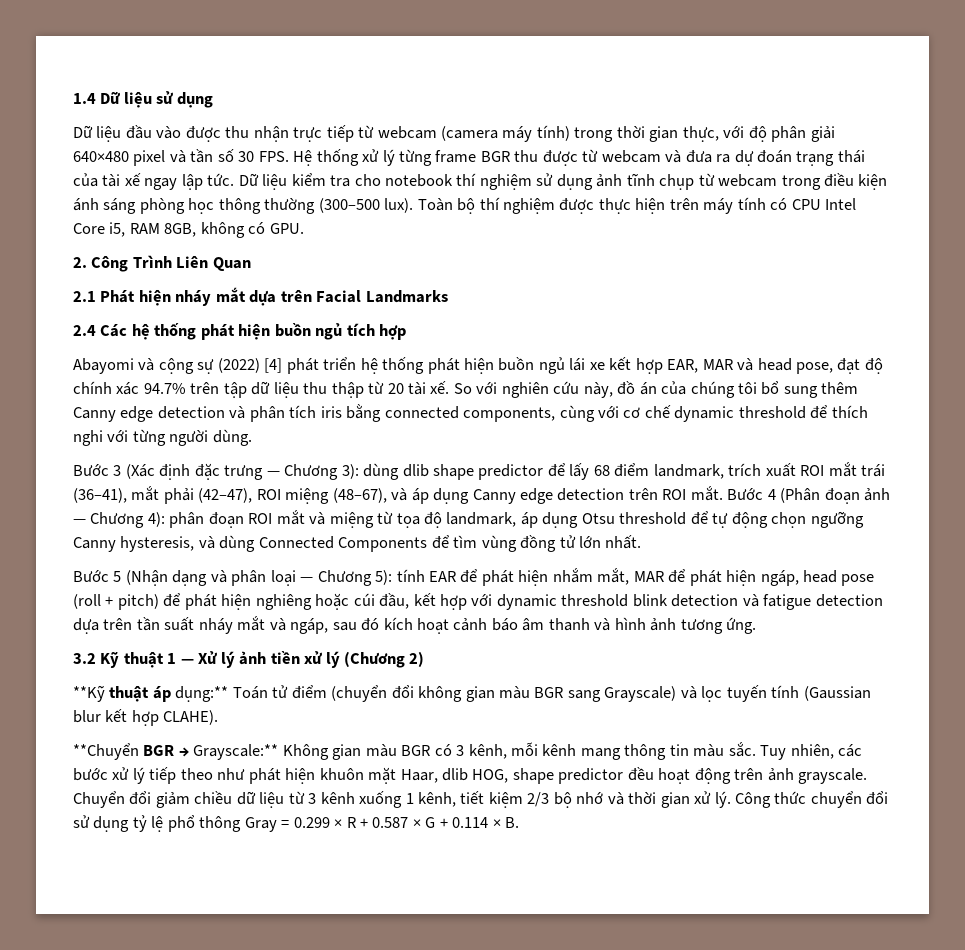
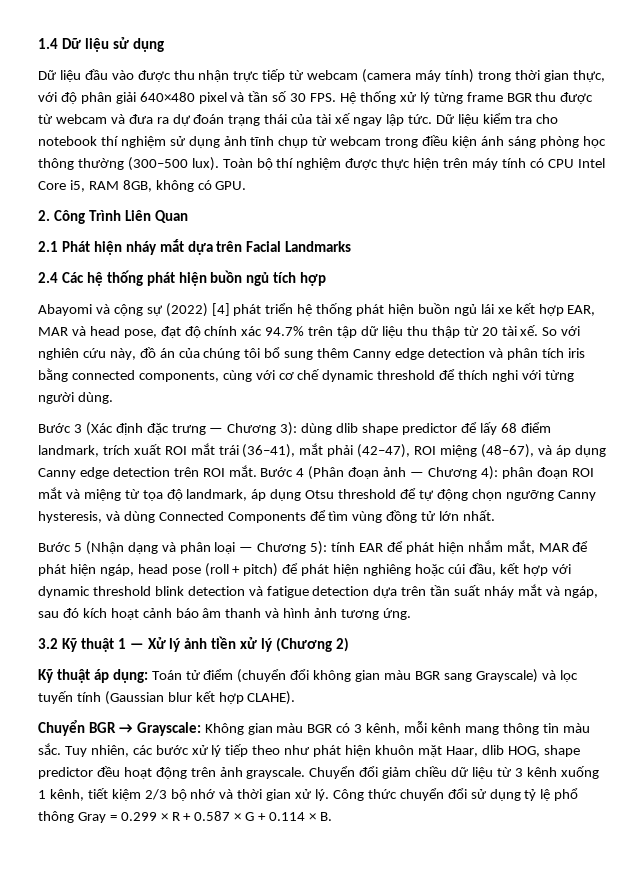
- **Kỹ thuật áp dụng:** Toán tử điểm (chuyển đổi không gian màu BGR sang Grayscale) và lọc tuyến tính (Gaussian blur kết hợp CLAHE).
+ Kỹ thuật áp dụng: Toán tử điểm (chuyển đổi không gian màu BGR sang Grayscale) và lọc tuyến tính (Gaussian blur kết hợp CLAHE).
- **Chuyển BGR → Grayscale:** Không gian màu BGR có 3 kênh, mỗi kênh mang thông tin màu sắc.
+ Chuyển BGR → Grayscale: Không gian màu BGR có 3 kênh, mỗi kênh mang thông tin màu sắc.

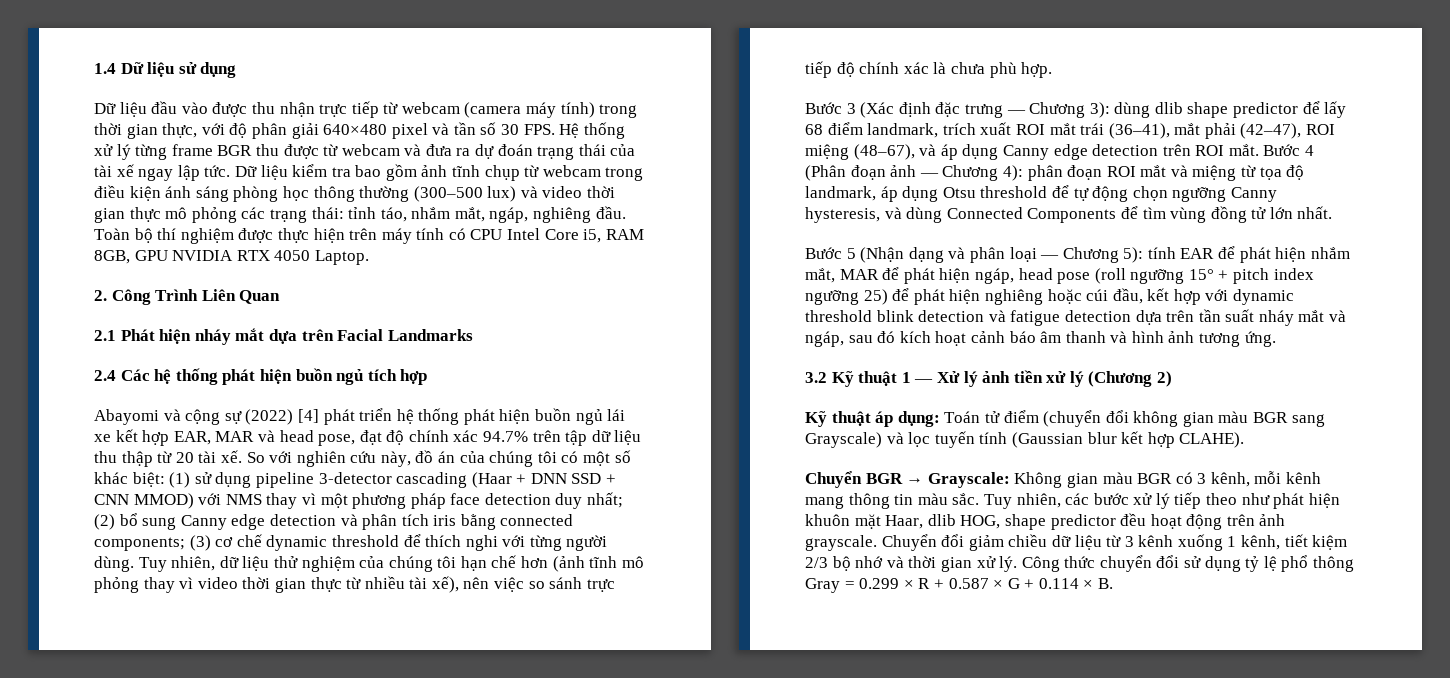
- Dữ liệu kiểm tra cho notebook thí nghiệm sử dụng ảnh tĩnh chụp từ webcam trong điều kiện ánh sáng phòng học thông thường (300–500 lux).
+ Dữ liệu kiểm tra bao gồm ảnh tĩnh chụp từ webcam trong điều kiện ánh sáng phòng học thông thường (300–500 lux) và video thời gian thực mô phỏng các trạng thái: tỉnh táo, nhắm mắt, ngáp, nghiêng đầu.
- Toàn bộ thí nghiệm được thực hiện trên máy tính có CPU Intel Core i5, RAM 8GB, không có GPU.
+ Toàn bộ thí nghiệm được thực hiện trên máy tính có CPU Intel Core i5, RAM 8GB, GPU NVIDIA RTX 4050 Laptop.
- So với nghiên cứu này, đồ án của chúng tôi bổ sung thêm Canny edge detection và phân tích iris bằng connected components, cùng với cơ chế dynamic threshold để thích nghi với từng người dùng.
+ So với nghiên cứu này, đồ án của chúng tôi có một số khác biệt: (1) sử dụng pipeline 3-detector cascading (Haar + DNN SSD + CNN MMOD) với NMS thay vì một phương pháp face detection duy nhất; (2) bổ sung Canny edge detection và phân tích iris bằng connected components; (3) cơ chế dynamic threshold để thích nghi với từng người dùng. Tuy nhiên, dữ liệu thử nghiệm của chúng tôi hạn chế hơn (ảnh tĩnh mô phỏng thay vì video thời gian thực từ nhiều tài xế), nên việc so sánh trực tiếp độ chính xác là chưa phù hợp.
- tính EAR để phát hiện nhắm mắt, MAR để phát hiện ngáp, head pose (roll + pitch) để phát hiện nghiêng hoặc cúi đầu, kết hợp với dynamic threshold blink detection và fatigue detection dựa trên tần suất nháy mắt và ngáp, sau đó kích hoạt cảnh báo âm thanh và hình ảnh tương ứng.
+ tính EAR để phát hiện nhắm mắt, MAR để phát hiện ngáp, head pose (roll ngưỡng 15° + pitch index ngưỡng 25) để phát hiện nghiêng hoặc cúi đầu, kết hợp với dynamic threshold blink detection và fatigue detection dựa trên tần suất nháy mắt và ngáp, sau đó kích hoạt cảnh báo âm thanh và hình ảnh tương ứng.

